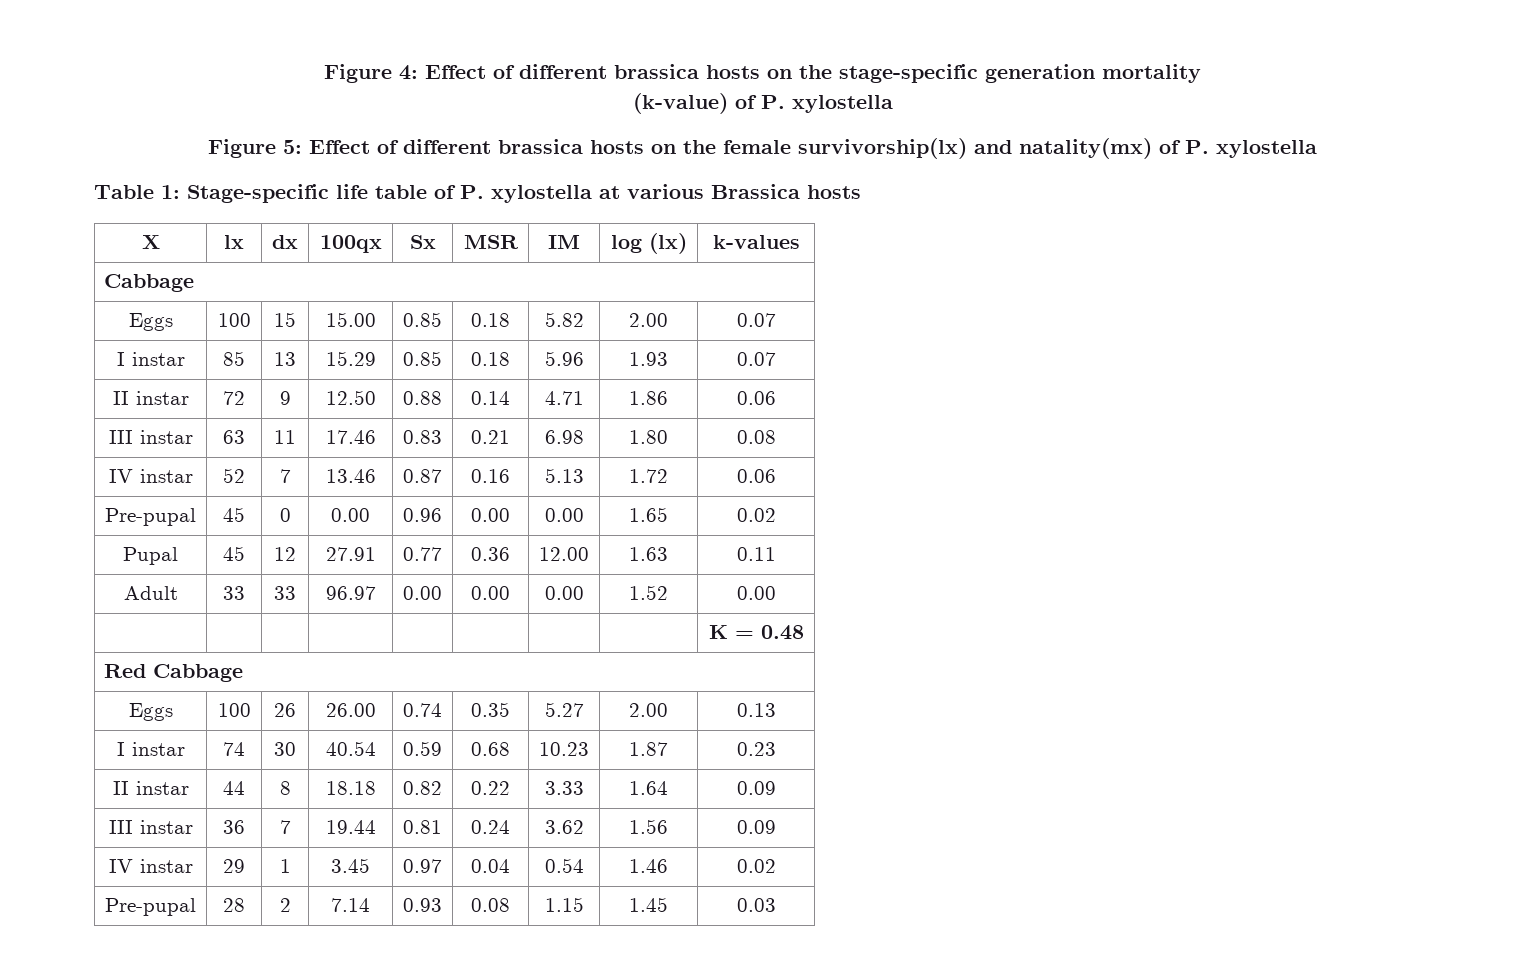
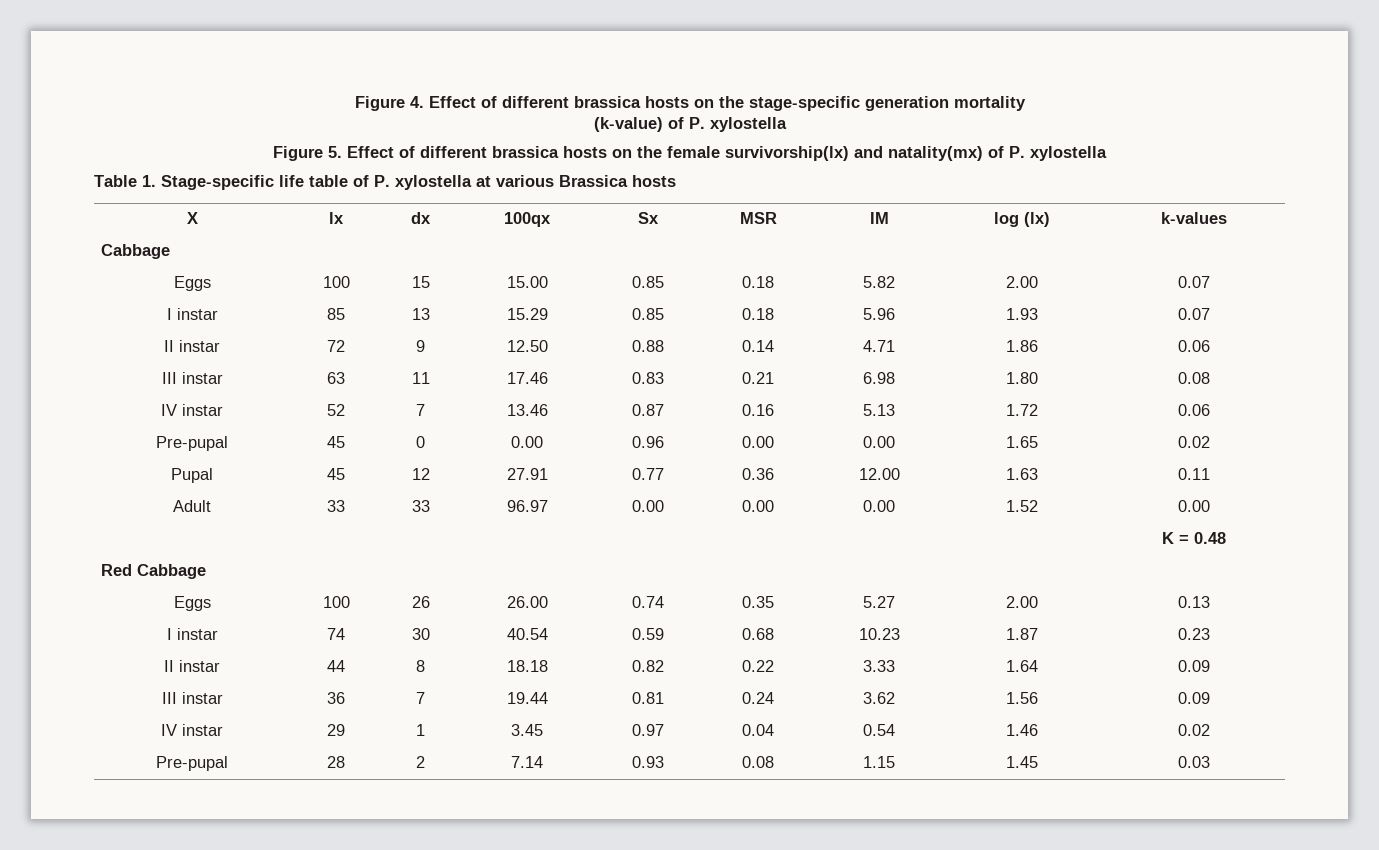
- Figure 4: Effect of different brassica hosts on the stage-specific generation mortality
+ Figure 4. Effect of different brassica hosts on the stage-specific generation mortality
- Figure 5: Effect of different brassica hosts on the female survivorship(lx) and natality(mx) of P. xylostella
+ Figure 5. Effect of different brassica hosts on the female survivorship(lx) and natality(mx) of P. xylostella
- Table 1: Stage-specific life table of P. xylostella at various Brassica hosts
+ Table 1. Stage-specific life table of P. xylostella at various Brassica hosts

